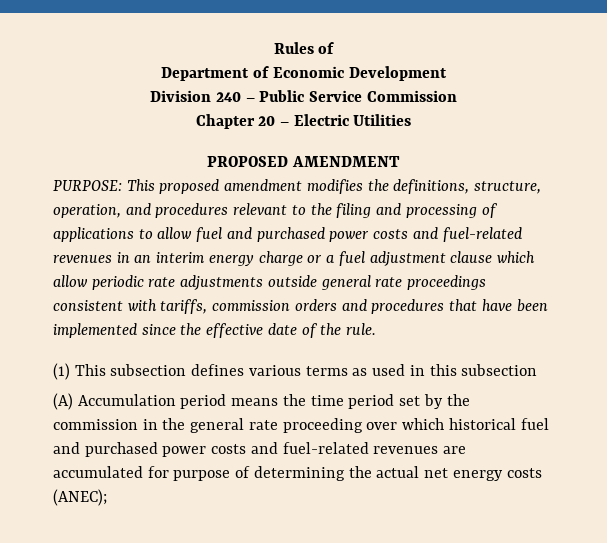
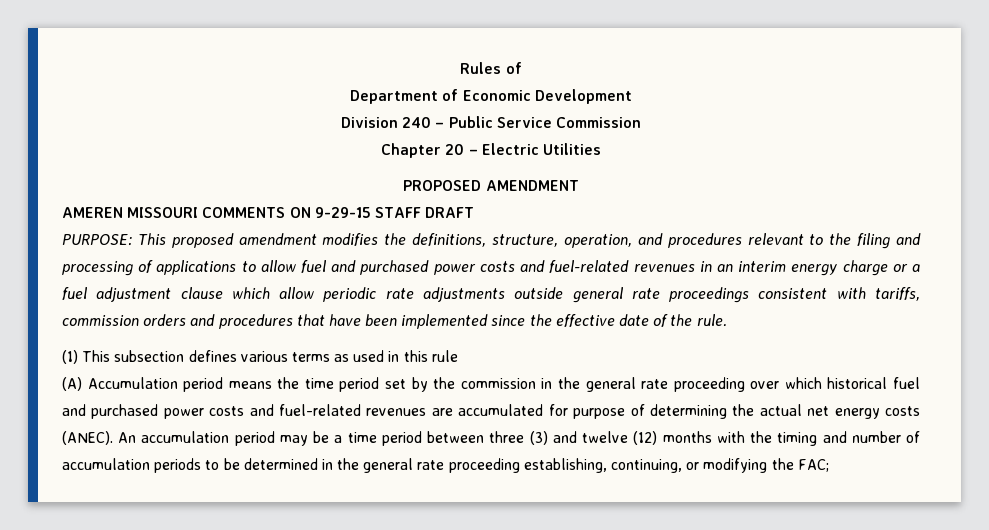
+ AMEREN MISSOURI COMMENTS ON 9-29-15 STAFF DRAFT
- (1) This subsection defines various terms as used in this subsection
+ (1) This subsection defines various terms as used in this rule
- (A) Accumulation period means the time period set by the commission in the general rate proceeding over which historical fuel and purchased power costs and fuel-related revenues are accumulated for purpose of determining the actual net energy costs (ANEC);
+ (A) Accumulation period means the time period set by the commission in the general rate proceeding over which historical fuel and purchased power costs and fuel-related revenues are accumulated for purpose of determining the actual net energy costs (ANEC). An accumulation period may be a time period between three (3) and twelve (12) months with the timing and number of accumulation periods to be determined in the general rate proceeding establishing, continuing, or modifying the FAC;

